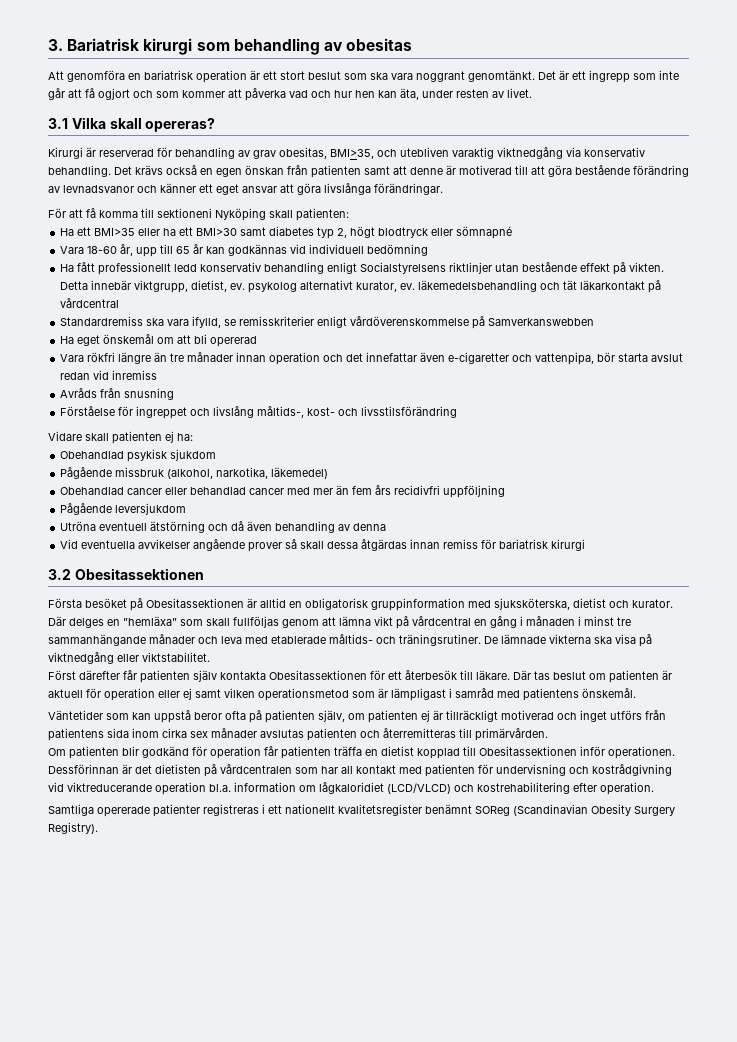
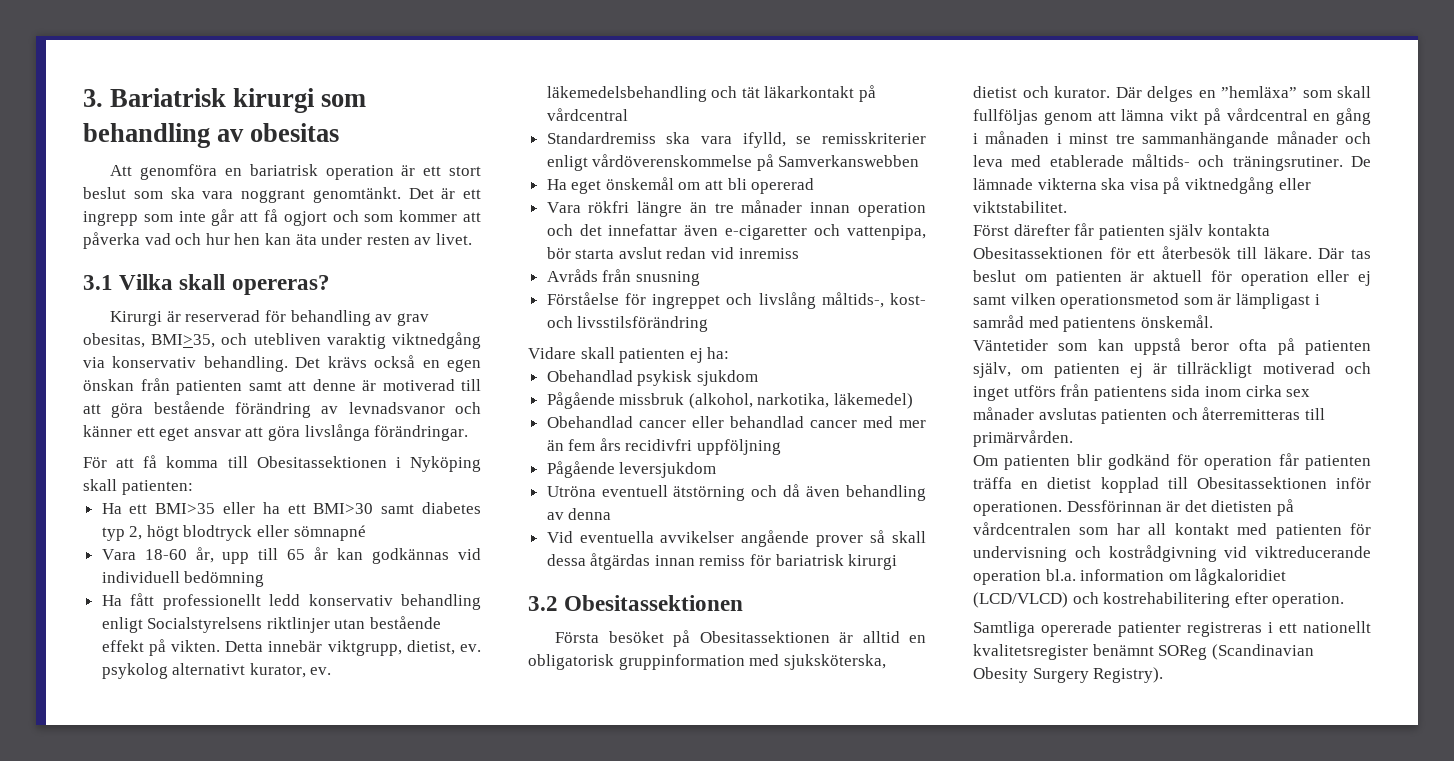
- Det är ett ingrepp som inte går att få ogjort och som kommer att påverka vad och hur hen kan äta, under resten av livet.
+ Det är ett ingrepp som inte går att få ogjort och som kommer att påverka vad och hur hen kan äta under resten av livet.
- För att få komma till sektioneni Nyköping skall patienten:
+ För att få komma till Obesitassektionen i Nyköping skall patienten:

